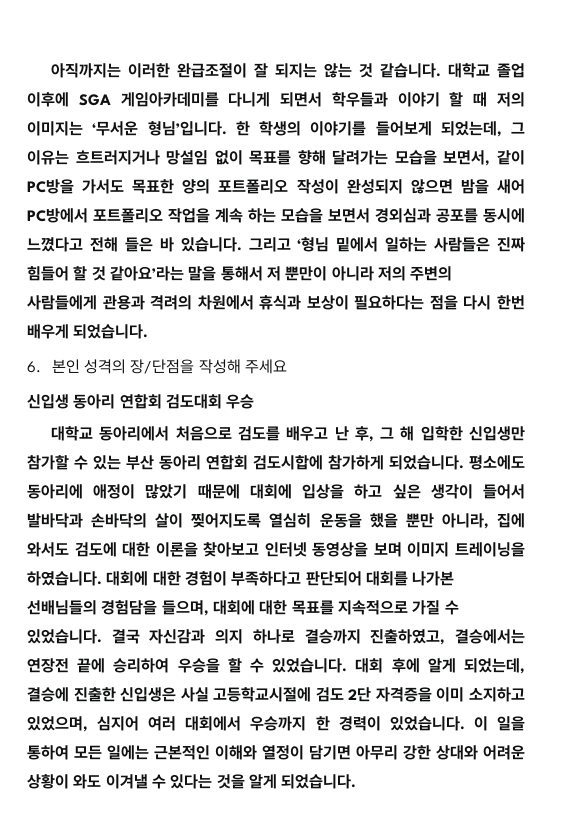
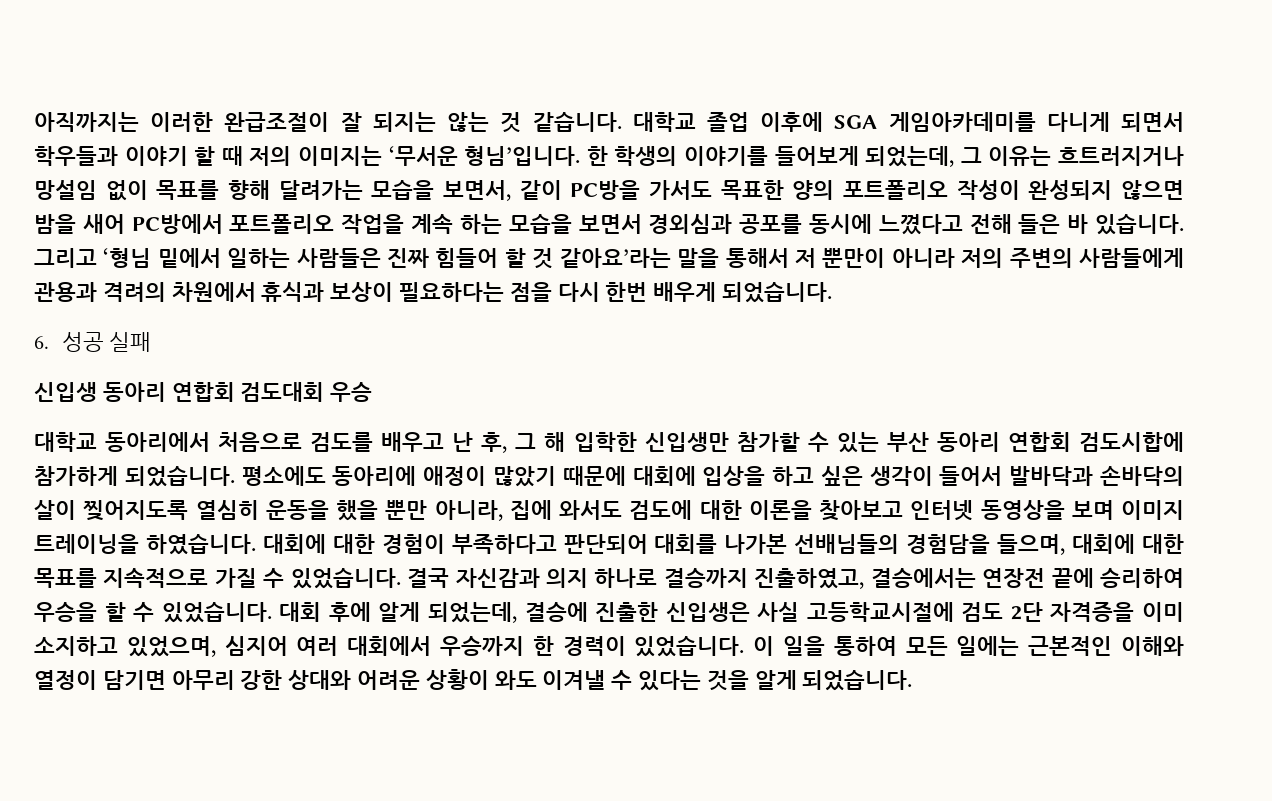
- 6. 본인 성격의 장/단점을 작성해 주세요
+ 6. 성공 실패

